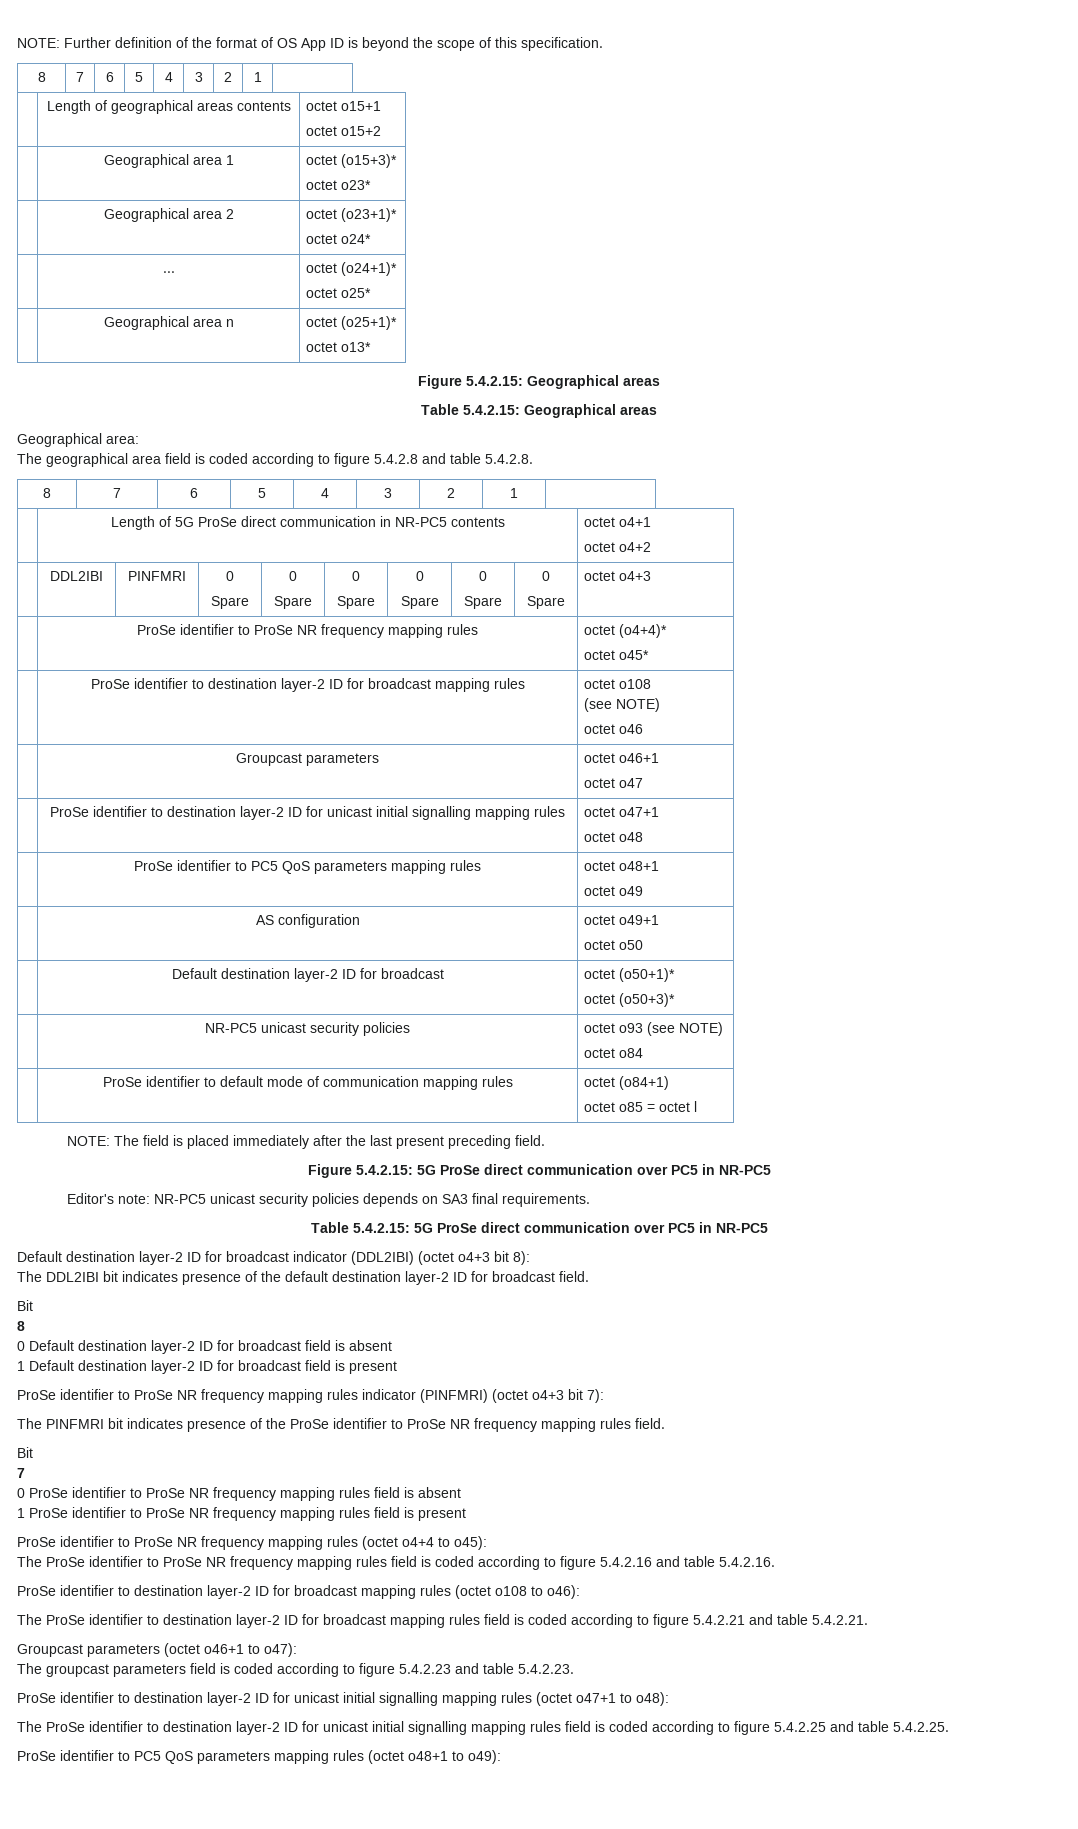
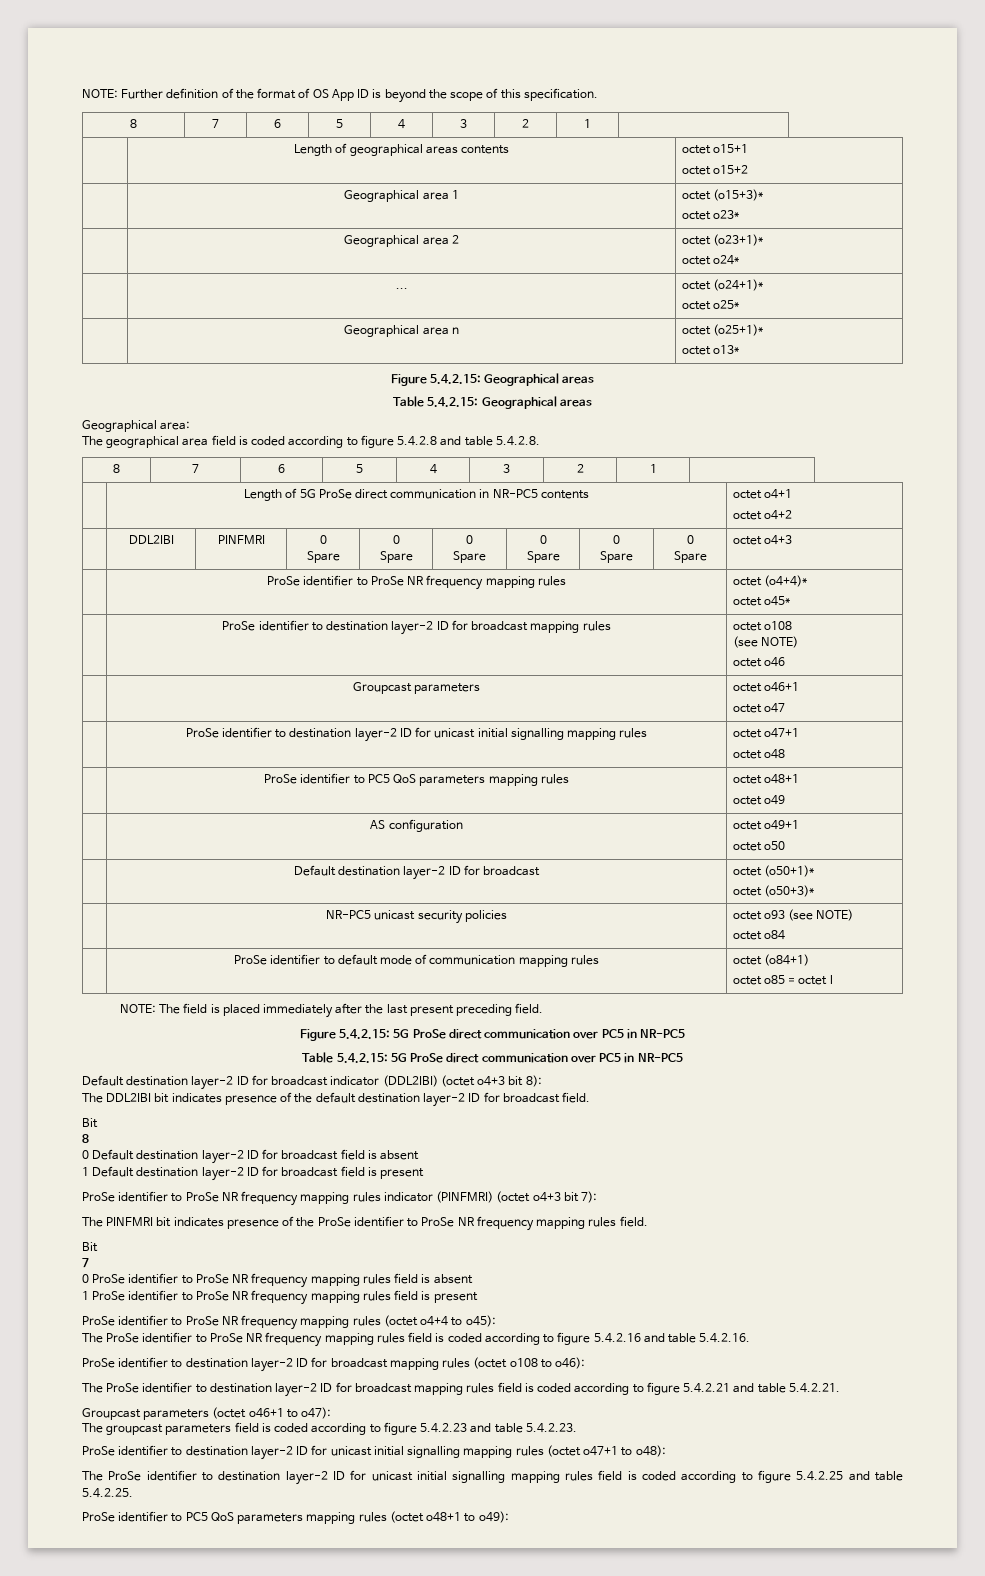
- Editor's note: NR-PC5 unicast security policies depends on SA3 final requirements.

